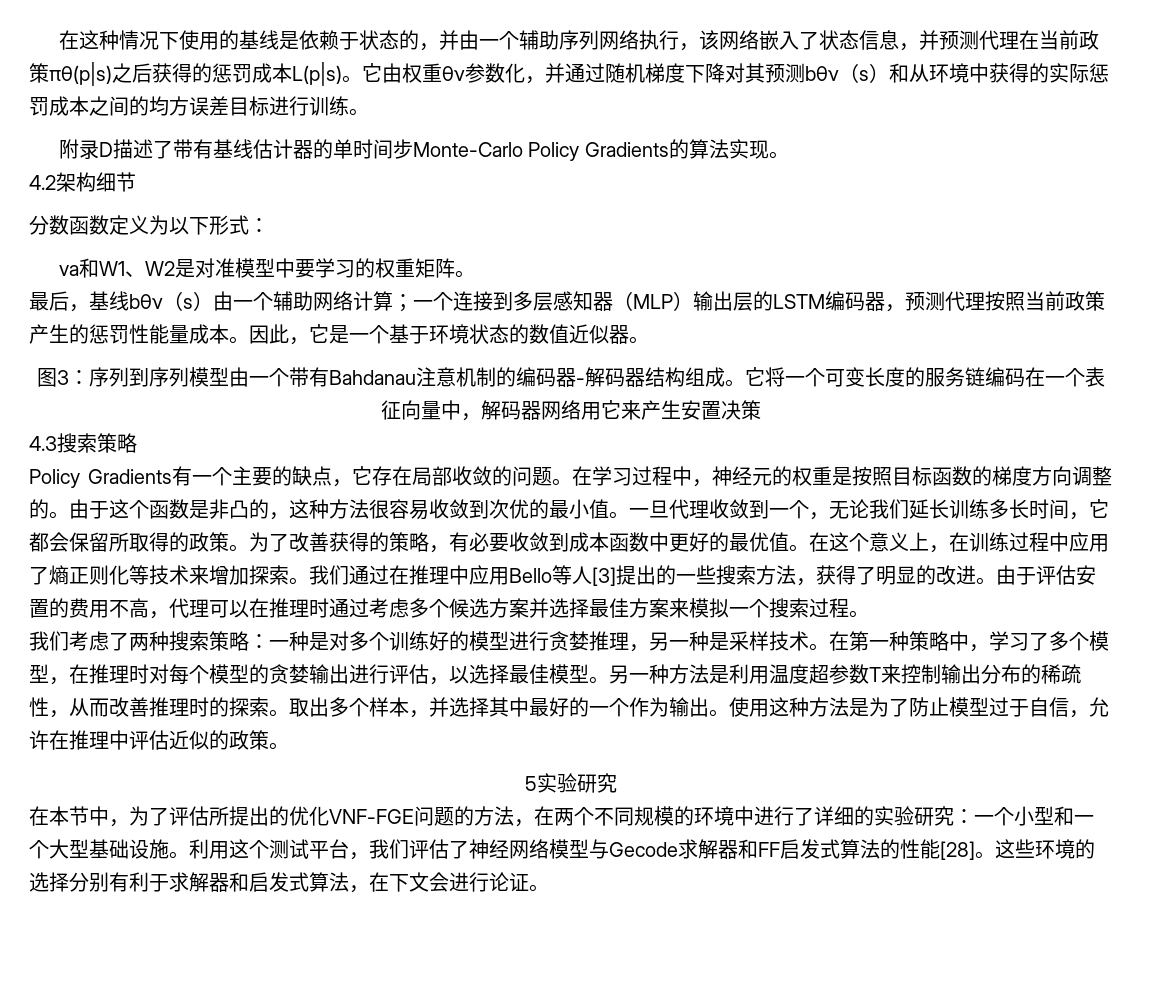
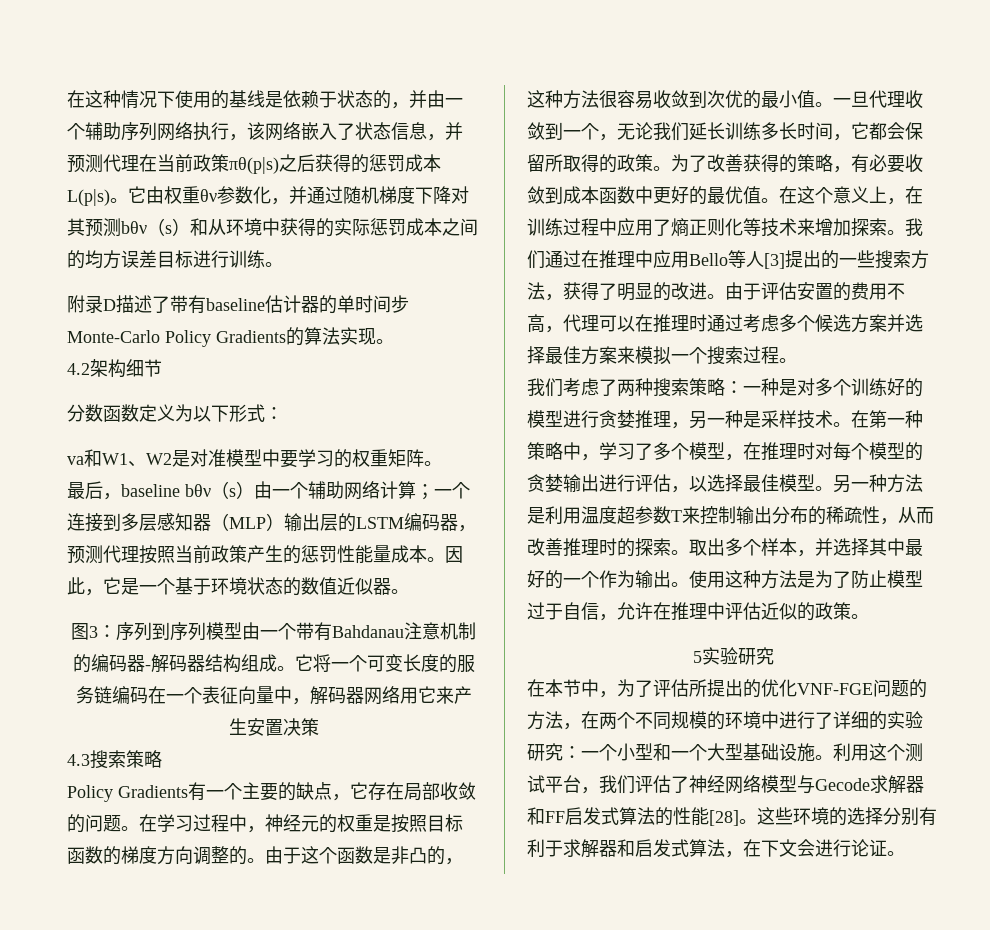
- 附录D描述了带有基线估计器的单时间步Monte-Carlo Policy Gradients的算法实现。
+ 附录D描述了带有baseline估计器的单时间步Monte-Carlo Policy Gradients的算法实现。
- 最后，基线bθν（s）由一个辅助网络计算；一个连接到多层感知器（MLP）输出层的LSTM编码器，预测代理按照当前政策产生的惩罚性能量成本。
+ 最后，baseline bθν（s）由一个辅助网络计算；一个连接到多层感知器（MLP）输出层的LSTM编码器，预测代理按照当前政策产生的惩罚性能量成本。

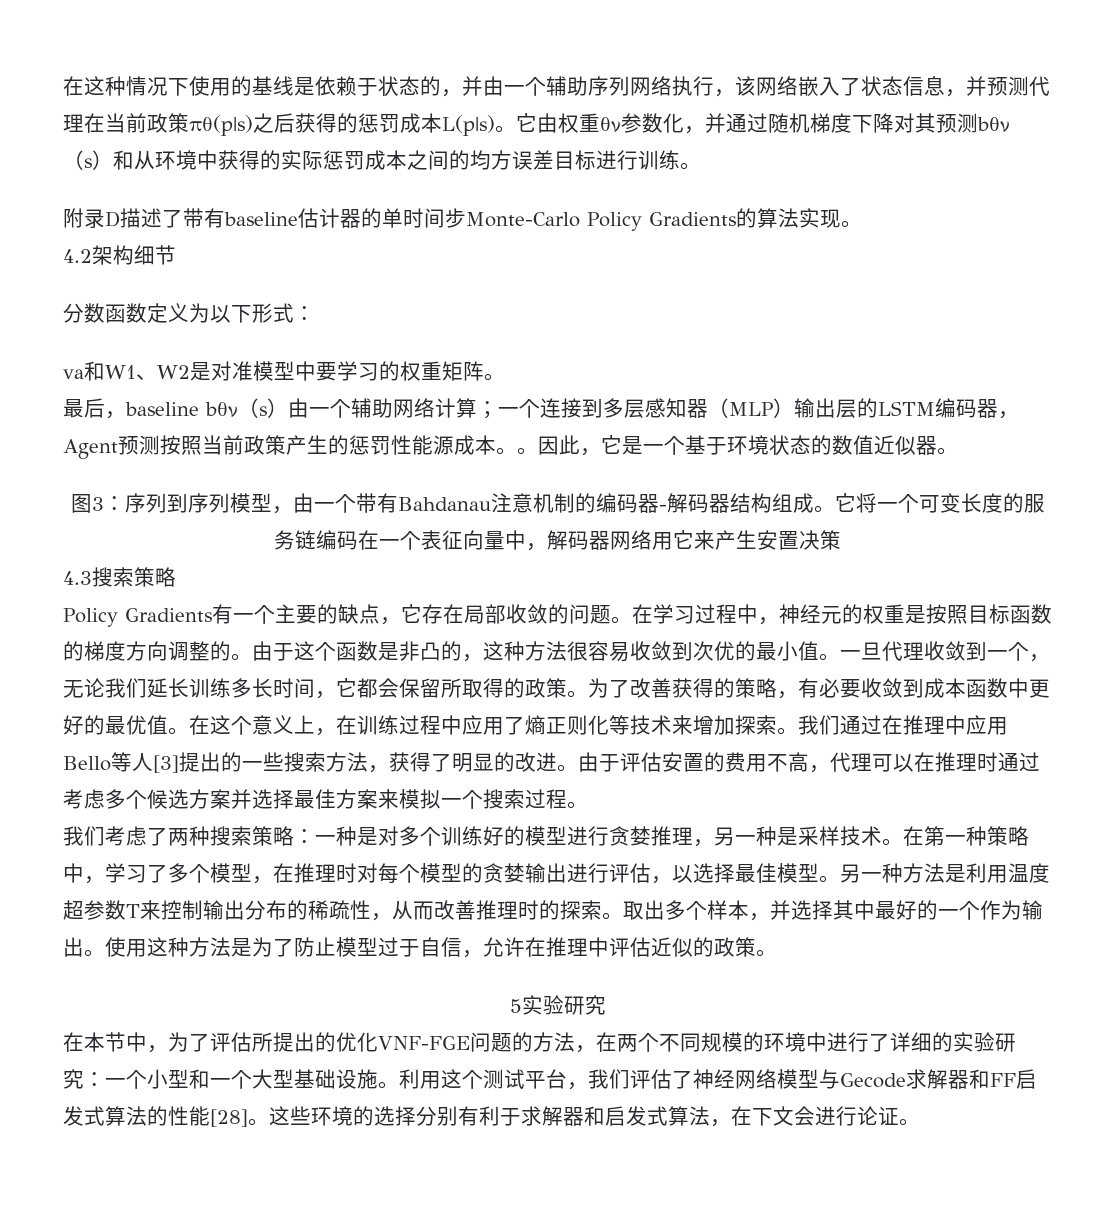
- 最后，baseline bθν（s）由一个辅助网络计算；一个连接到多层感知器（MLP）输出层的LSTM编码器，预测代理按照当前政策产生的惩罚性能量成本。
+ 最后，baseline bθν（s）由一个辅助网络计算；一个连接到多层感知器（MLP）输出层的LSTM编码器，Agent预测按照当前政策产生的惩罚性能源成本。。
- 图3：序列到序列模型由一个带有Bahdanau注意机制的编码器-解码器结构组成。
+ 图3：序列到序列模型，由一个带有Bahdanau注意机制的编码器-解码器结构组成。

